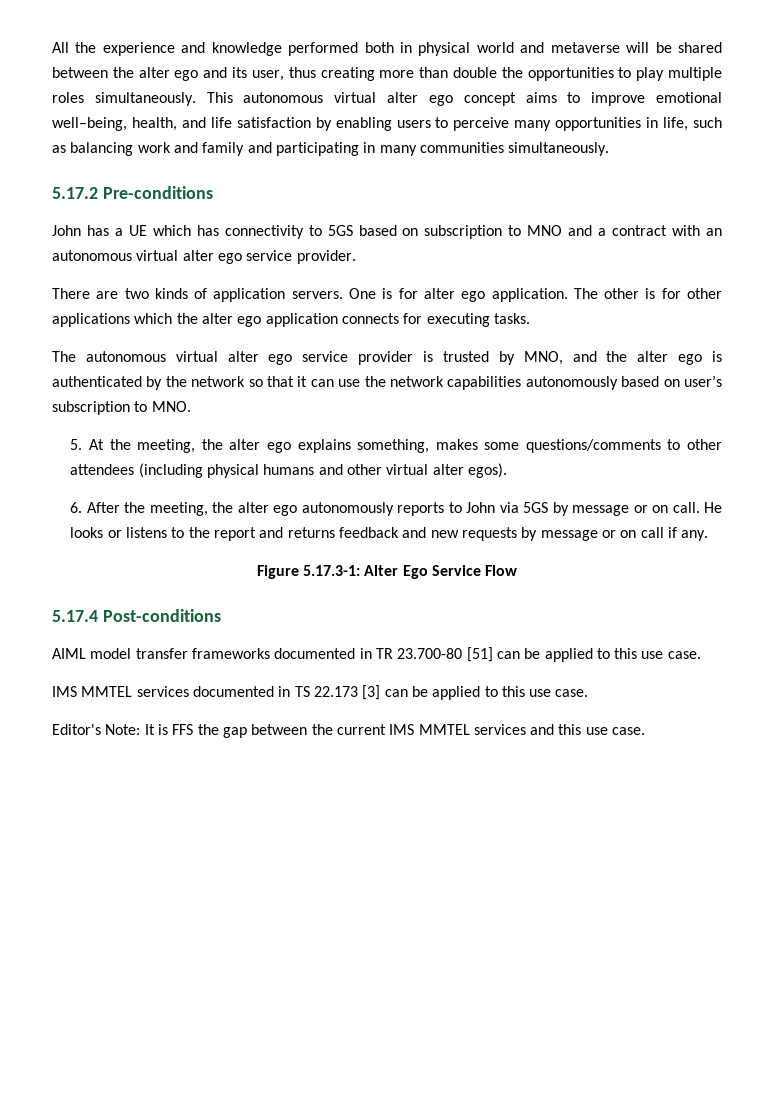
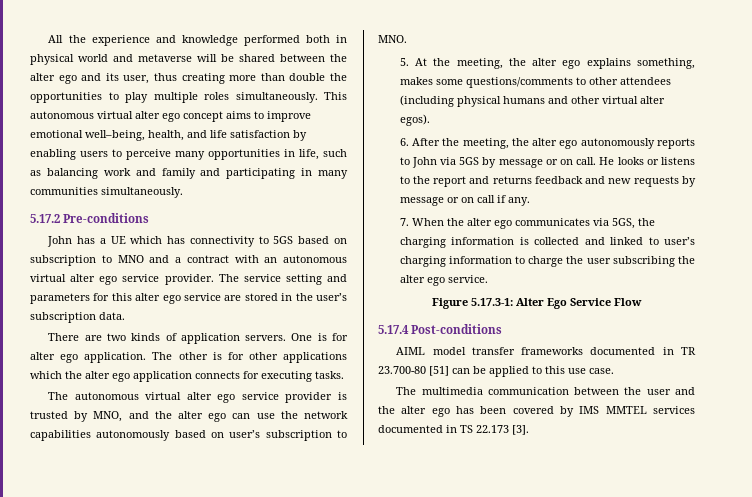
+ The service setting and parameters for this alter ego service are stored in the user’s subscription data.
- The autonomous virtual alter ego service provider is trusted by MNO, and the alter ego is authenticated by the network so that it can use the network capabilities autonomously based on user’s subscription to MNO.
+ The autonomous virtual alter ego service provider is trusted by MNO, and the alter ego can use the network capabilities autonomously based on user’s subscription to MNO.
+ 7. When the alter ego communicates via 5GS, the charging information is collected and linked to user’s charging information to charge the user subscribing the alter ego service.
- IMS MMTEL services documented in TS 22.173 [3] can be applied to this use case.
- Editor's Note: It is FFS the gap between the current IMS MMTEL services and this use case.
+ The multimedia communication between the user and the alter ego has been covered by IMS MMTEL services documented in TS 22.173 [3].

